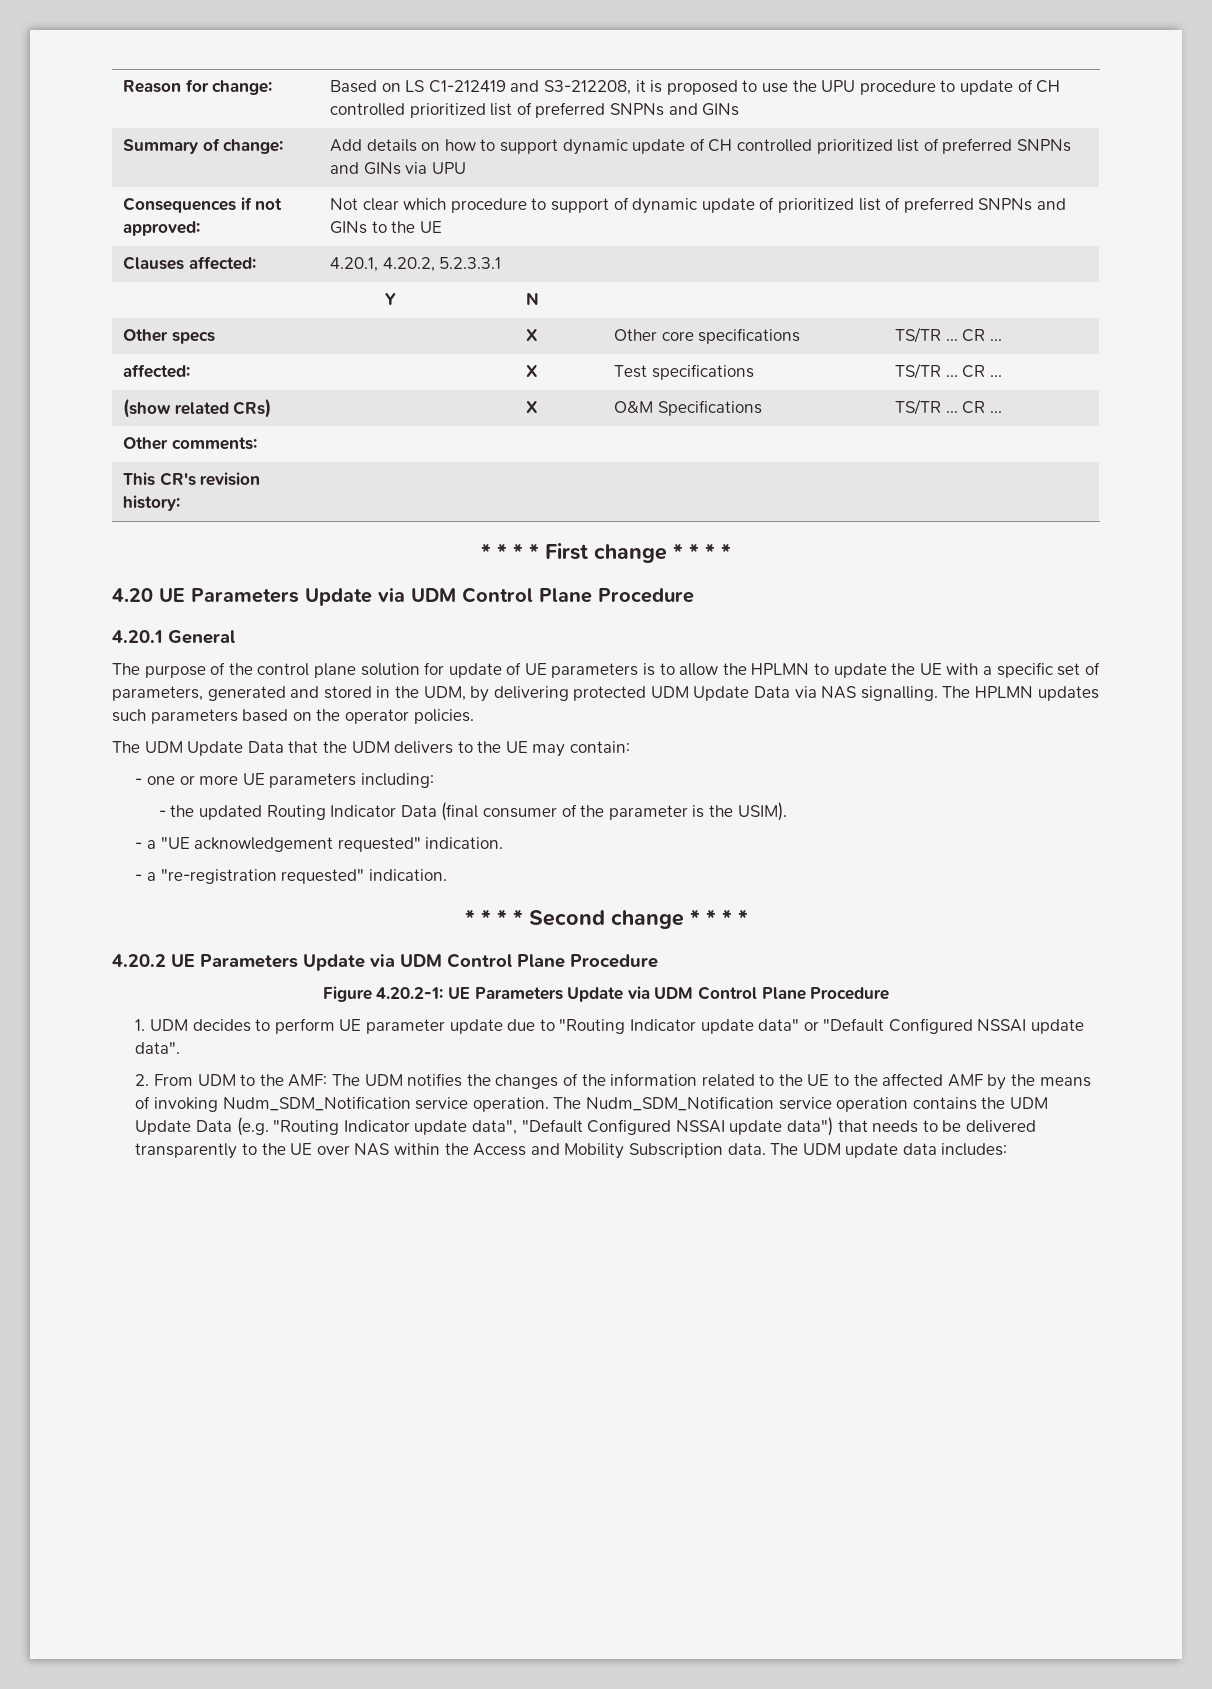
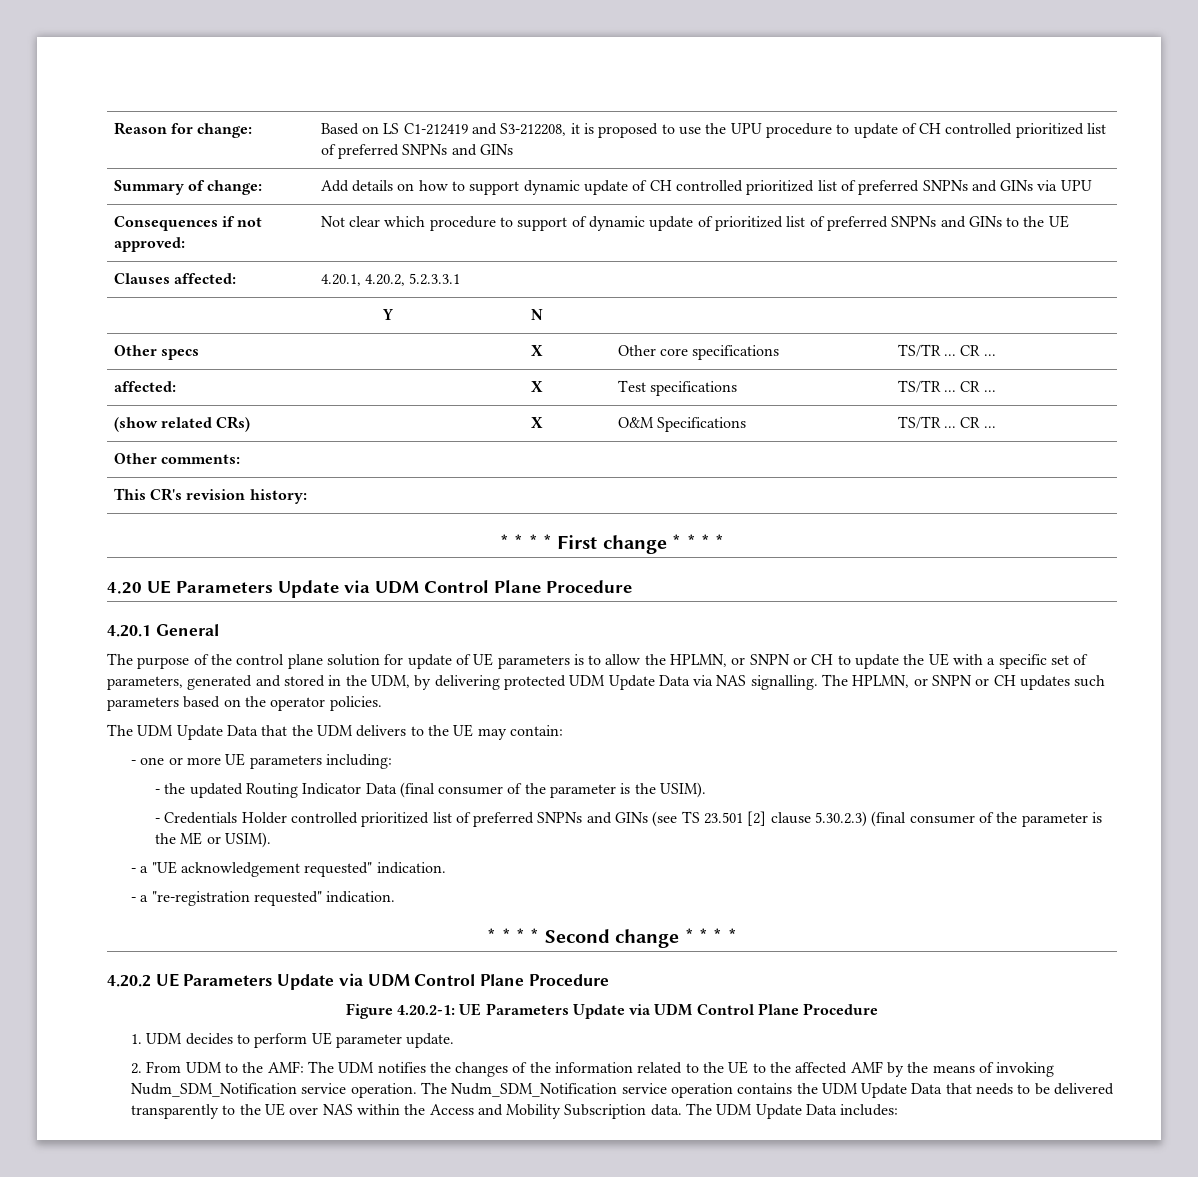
- The purpose of the control plane solution for update of UE parameters is to allow the HPLMN to update the UE with a specific set of parameters, generated and stored in the UDM, by delivering protected UDM Update Data via NAS signalling.
+ The purpose of the control plane solution for update of UE parameters is to allow the HPLMN, or SNPN or CH to update the UE with a specific set of parameters, generated and stored in the UDM, by delivering protected UDM Update Data via NAS signalling.
- The HPLMN updates such parameters based on the operator policies.
+ The HPLMN, or SNPN or CH updates such parameters based on the operator policies.
+ - Credentials Holder controlled prioritized list of preferred SNPNs and GINs (see TS 23.501 [2] clause 5.30.2.3) (final consumer of the parameter is the ME or USIM).
- 1. UDM decides to perform UE parameter update due to "Routing Indicator update data" or "Default Configured NSSAI update data".
+ 1. UDM decides to perform UE parameter update.
- The Nudm_SDM_Notification service operation contains the UDM Update Data (e.g. "Routing Indicator update data", "Default Configured NSSAI update data") that needs to be delivered transparently to the UE over NAS within the Access and Mobility Subscription data.
+ The Nudm_SDM_Notification service operation contains the UDM Update Data that needs to be delivered transparently to the UE over NAS within the Access and Mobility Subscription data.
- The UDM update data includes:
+ The UDM Update Data includes:

